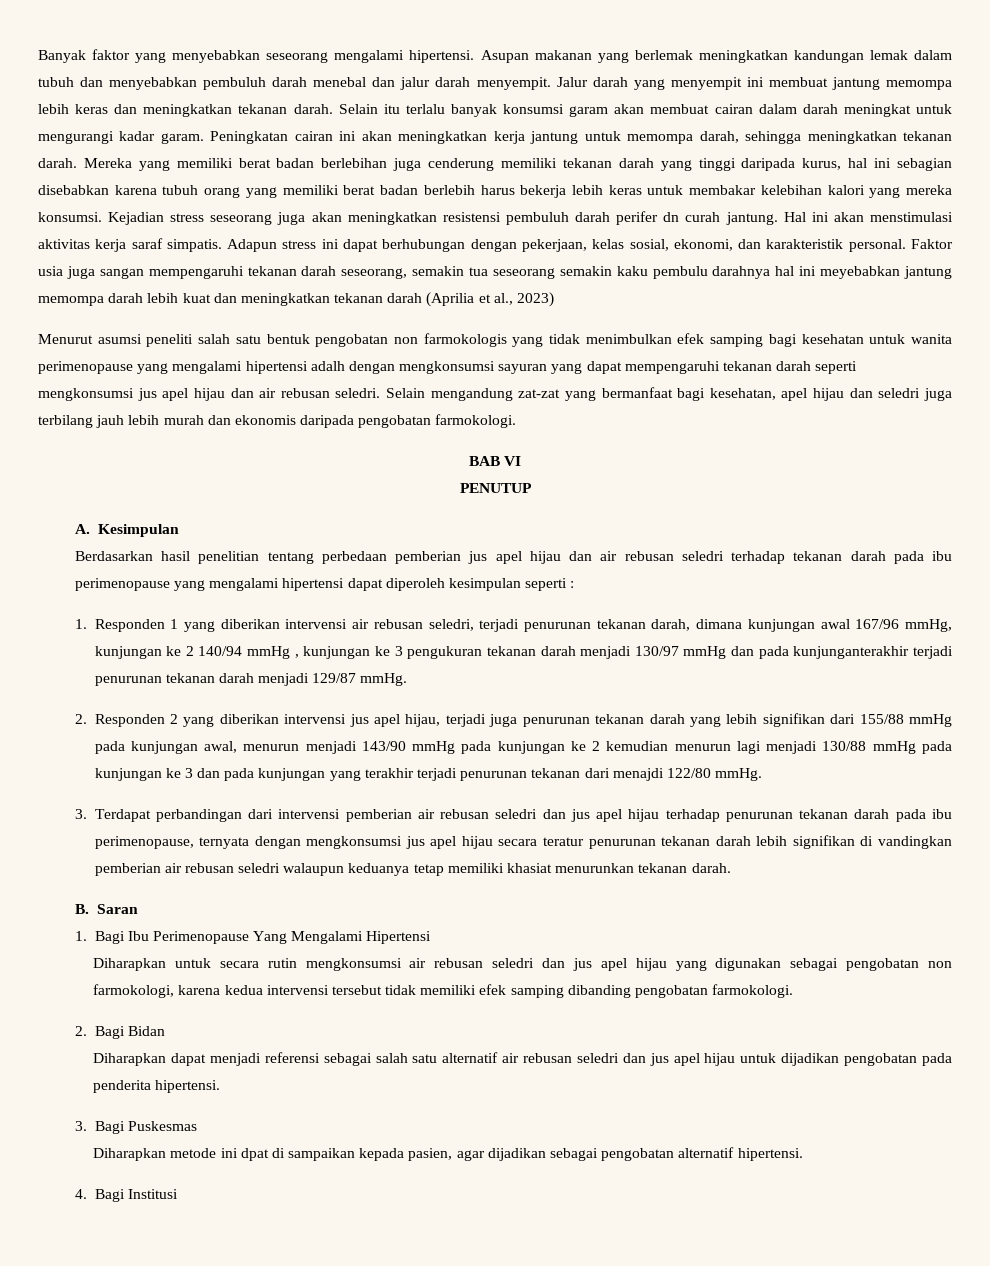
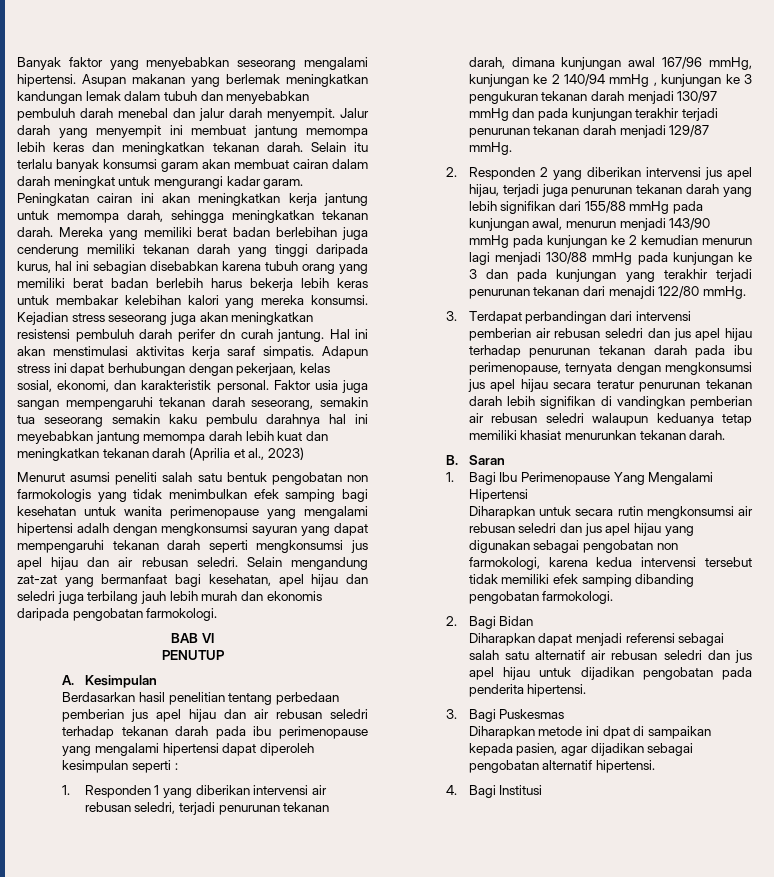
- 1. Responden 1 yang diberikan intervensi air rebusan seledri, terjadi penurunan tekanan darah, dimana kunjungan awal 167/96 mmHg, kunjungan ke 2 140/94 mmHg , kunjungan ke 3 pengukuran tekanan darah menjadi 130/97 mmHg dan pada kunjunganterakhir terjadi penurunan tekanan darah menjadi 129/87 mmHg.
+ 1. Responden 1 yang diberikan intervensi air rebusan seledri, terjadi penurunan tekanan darah, dimana kunjungan awal 167/96 mmHg, kunjungan ke 2 140/94 mmHg , kunjungan ke 3 pengukuran tekanan darah menjadi 130/97 mmHg dan pada kunjungan terakhir terjadi penurunan tekanan darah menjadi 129/87 mmHg.

